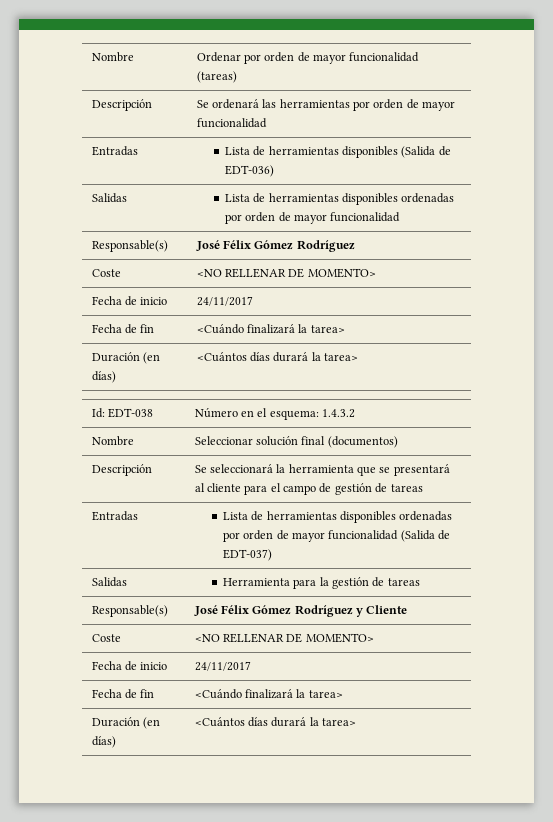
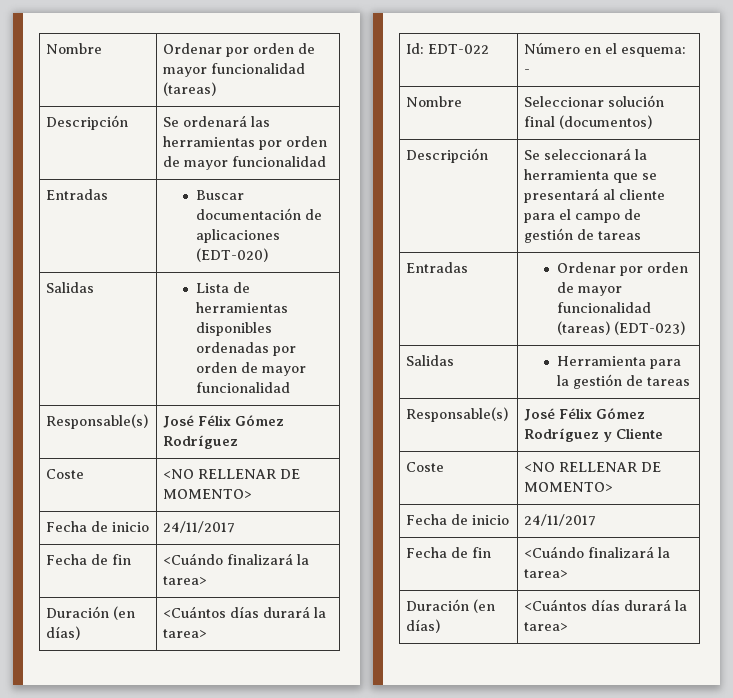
- Entradas | Lista de herramientas disponibles (Salida de EDT-036)
+ Entradas | Buscar documentación de aplicaciones (EDT-020)
- Id: EDT-038 | Número en el esquema: 1.4.3.2
+ Id: EDT-022 | Número en el esquema: -
- Entradas | Lista de herramientas disponibles ordenadas por orden de mayor funcionalidad (Salida de EDT-037)
+ Entradas | Ordenar por orden de mayor funcionalidad (tareas) (EDT-023)

